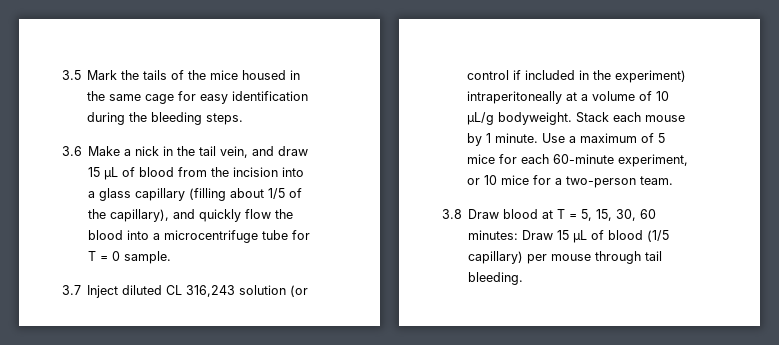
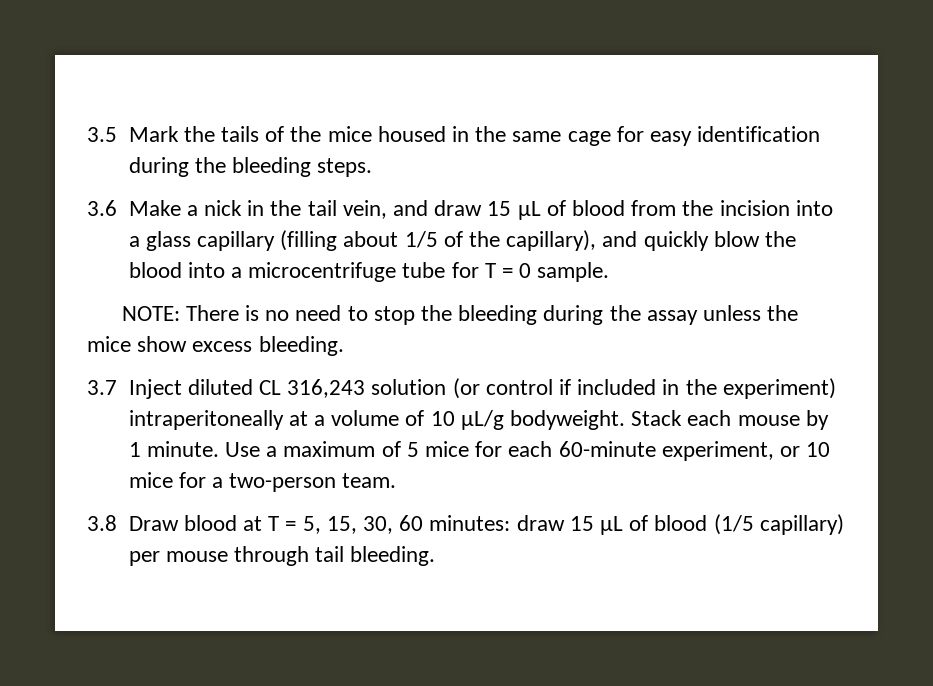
- 3.6 Make a nick in the tail vein, and draw 15 µL of blood from the incision into a glass capillary (filling about 1/5 of the capillary), and quickly flow the blood into a microcentrifuge tube for T = 0 sample.
+ 3.6 Make a nick in the tail vein, and draw 15 µL of blood from the incision into a glass capillary (filling about 1/5 of the capillary), and quickly blow the blood into a microcentrifuge tube for T = 0 sample.
+ NOTE: There is no need to stop the bleeding during the assay unless the mice show excess bleeding.
- 3.8 Draw blood at T = 5, 15, 30, 60 minutes: Draw 15 µL of blood (1/5 capillary) per mouse through tail bleeding.
+ 3.8 Draw blood at T = 5, 15, 30, 60 minutes: draw 15 µL of blood (1/5 capillary) per mouse through tail bleeding.

